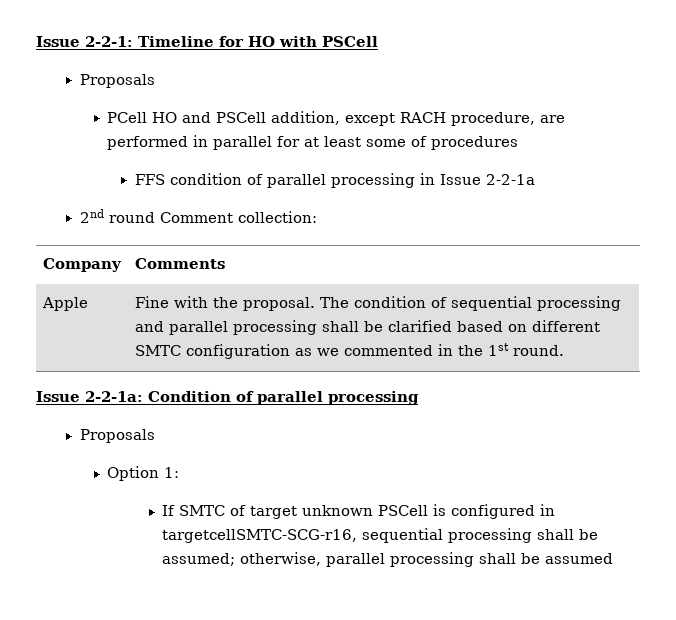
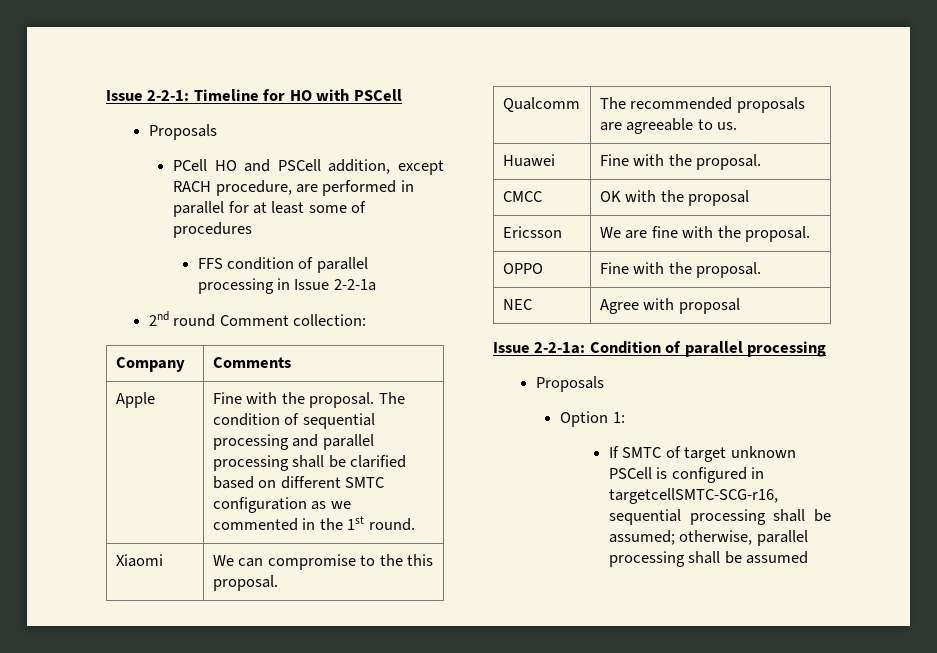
+ Xiaomi | We can compromise to the this proposal.
+ Qualcomm | The recommended proposals are agreeable to us.
+ Huawei | Fine with the proposal.
+ CMCC | OK with the proposal
+ Ericsson | We are fine with the proposal.
+ OPPO | Fine with the proposal.
+ NEC | Agree with proposal

